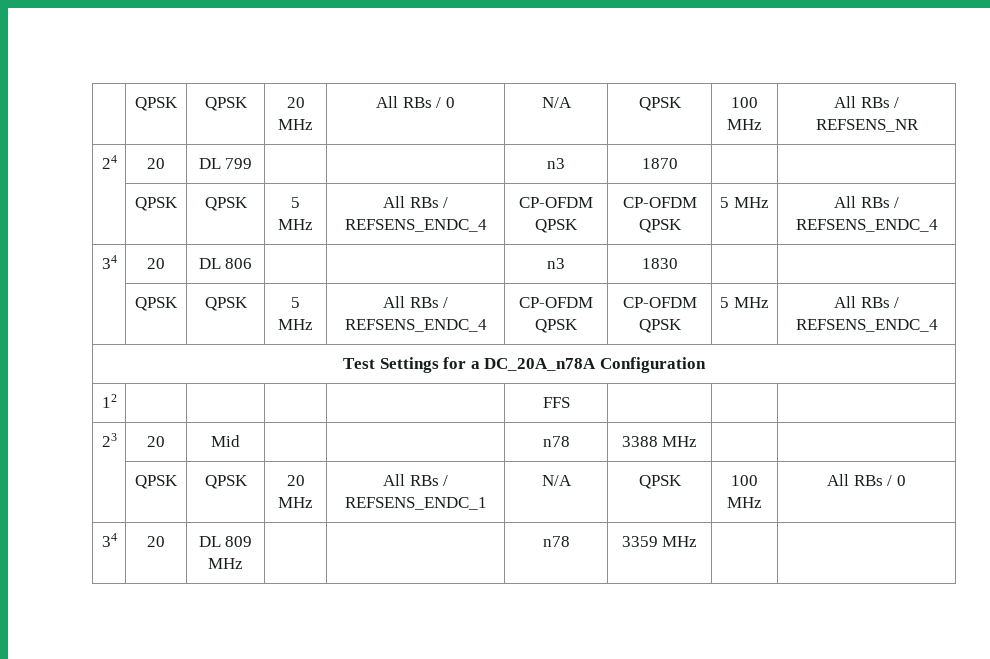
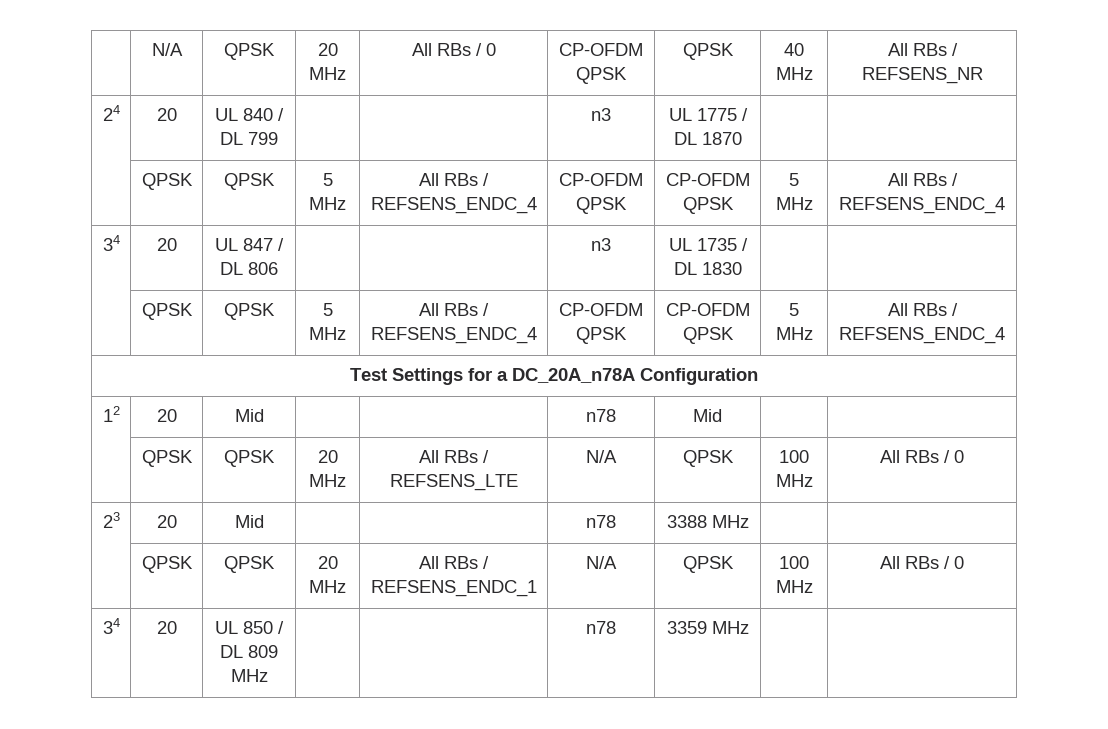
- | QPSK | QPSK | 20 MHz | All RBs / 0 | N/A | QPSK | 100 MHz | All RBs / REFSENS_NR
+ | N/A | QPSK | 20 MHz | All RBs / 0 | CP-OFDM QPSK | QPSK | 40 MHz | All RBs / REFSENS_NR
- 24 | 20 | DL 799 | | | n3 | 1870 | |
+ 24 | 20 | UL 840 / DL 799 | | | n3 | UL 1775 / DL 1870 | |
- 34 | 20 | DL 806 | | | n3 | 1830 | |
+ 34 | 20 | UL 847 / DL 806 | | | n3 | UL 1735 / DL 1830 | |
- 12 | | | | | FFS | | |
+ 12 | 20 | Mid | | | n78 | Mid | |
+ | QPSK | QPSK | 20 MHz | All RBs / REFSENS_LTE | N/A | QPSK | 100 MHz | All RBs / 0
- 34 | 20 | DL 809 MHz | | | n78 | 3359 MHz | |
+ 34 | 20 | UL 850 / DL 809 MHz | | | n78 | 3359 MHz | |

